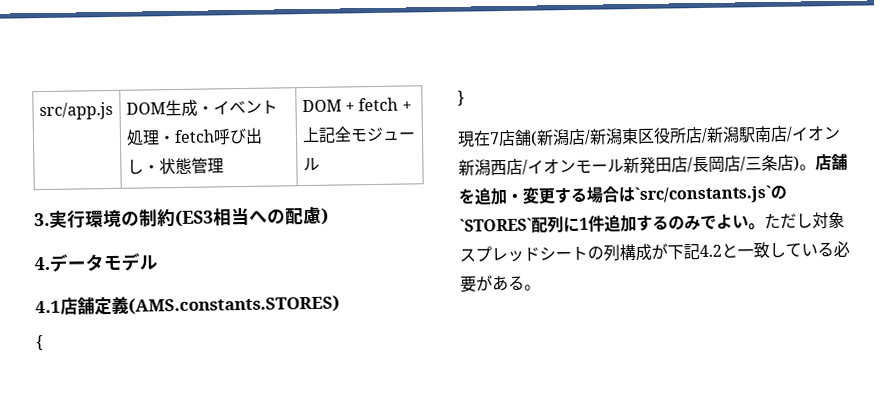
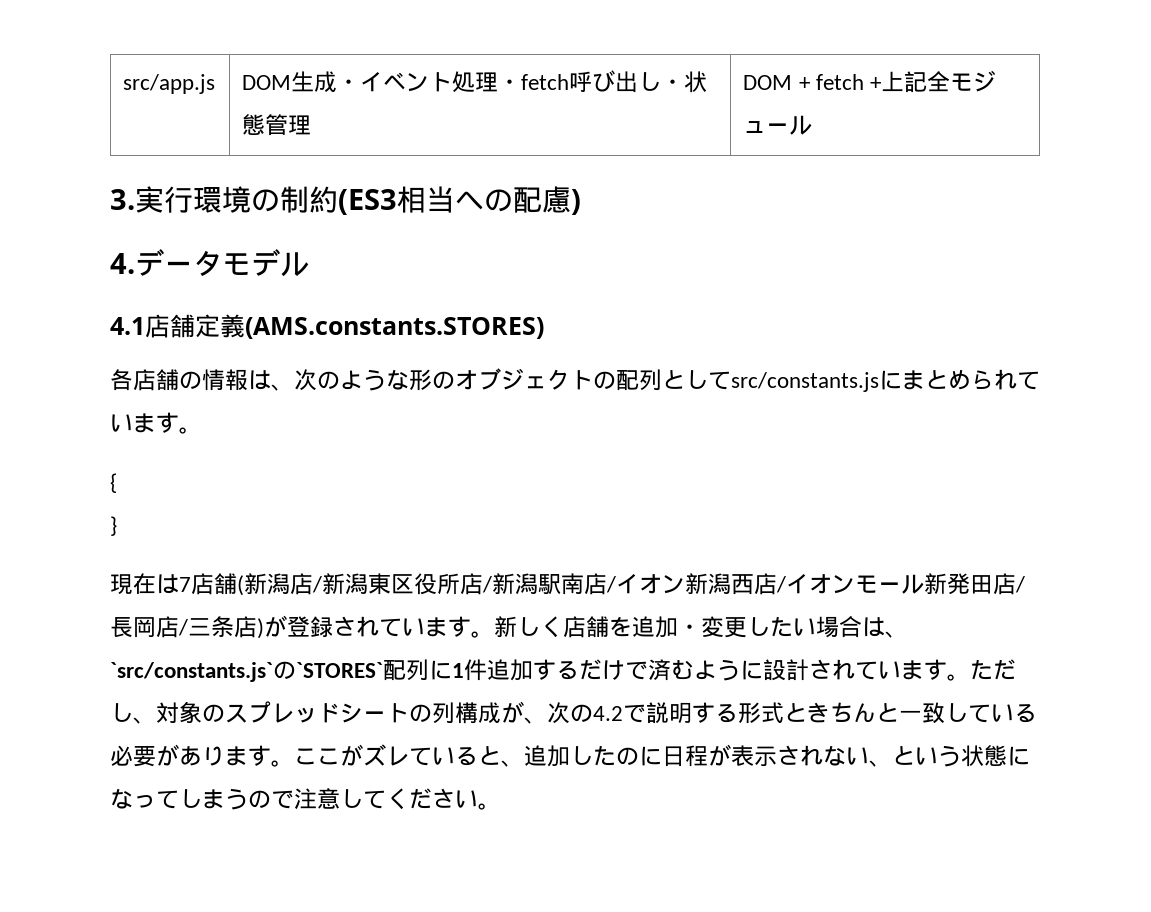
+ 各店舗の情報は、次のような形のオブジェクトの配列としてsrc/constants.jsにまとめられています。
- 現在7店舗(新潟店/新潟東区役所店/新潟駅南店/イオン新潟西店/イオンモール新発田店/長岡店/三条店)。店舗を追加・変更する場合は`src/constants.js`の`STORES`配列に1件追加するのみでよい。ただし対象スプレッドシートの列構成が下記4.2と一致している必要がある。
+ 現在は7店舗(新潟店/新潟東区役所店/新潟駅南店/イオン新潟西店/イオンモール新発田店/長岡店/三条店)が登録されています。新しく店舗を追加・変更したい場合は、`src/constants.js`の`STORES`配列に1件追加するだけで済むように設計されています。ただし、対象のスプレッドシートの列構成が、次の4.2で説明する形式ときちんと一致している必要があります。ここがズレていると、追加したのに日程が表示されない、という状態になってしまうので注意してください。

